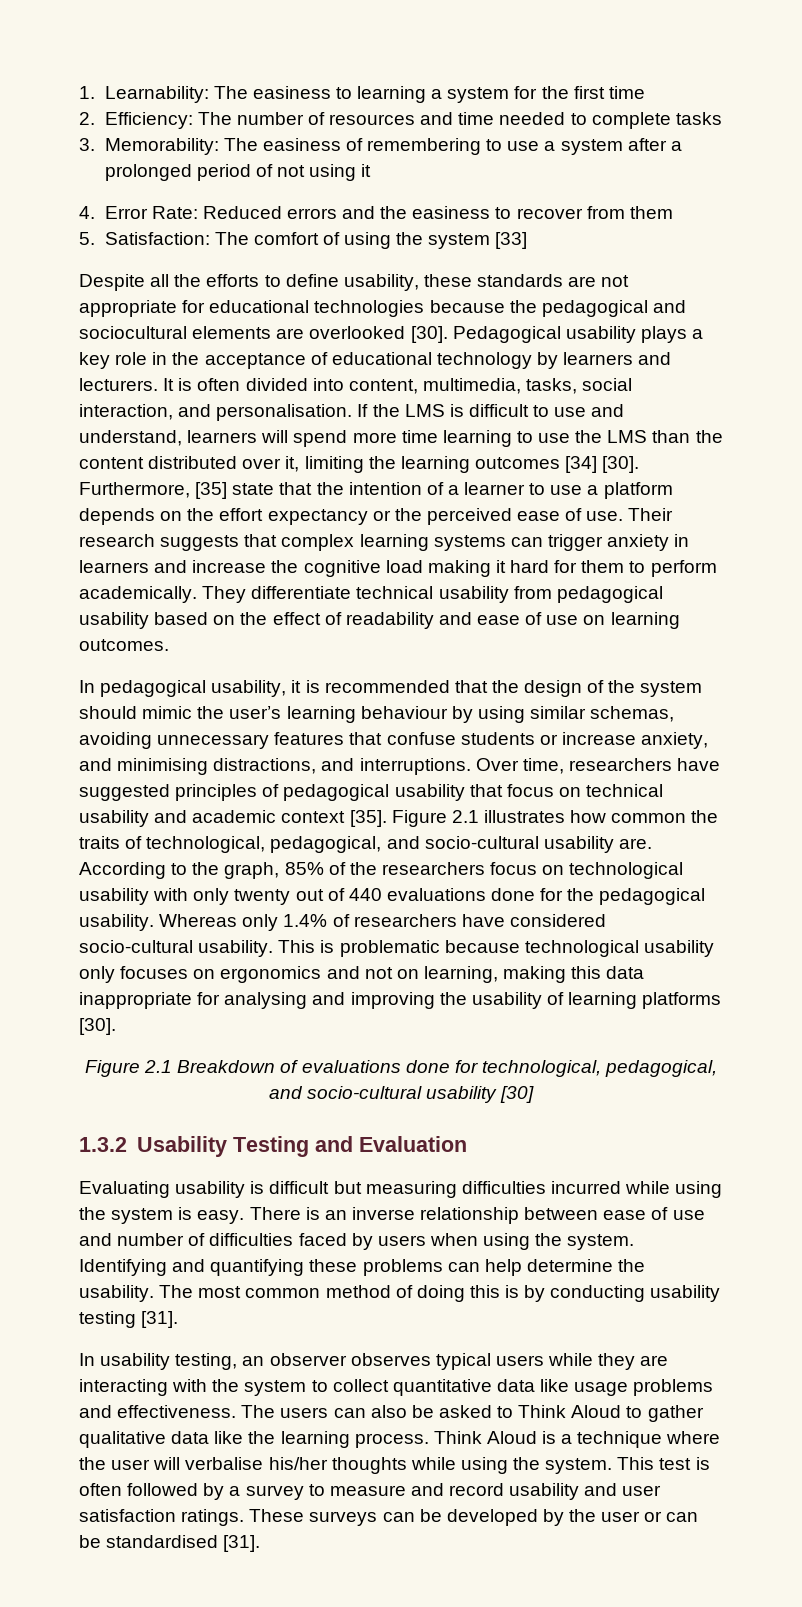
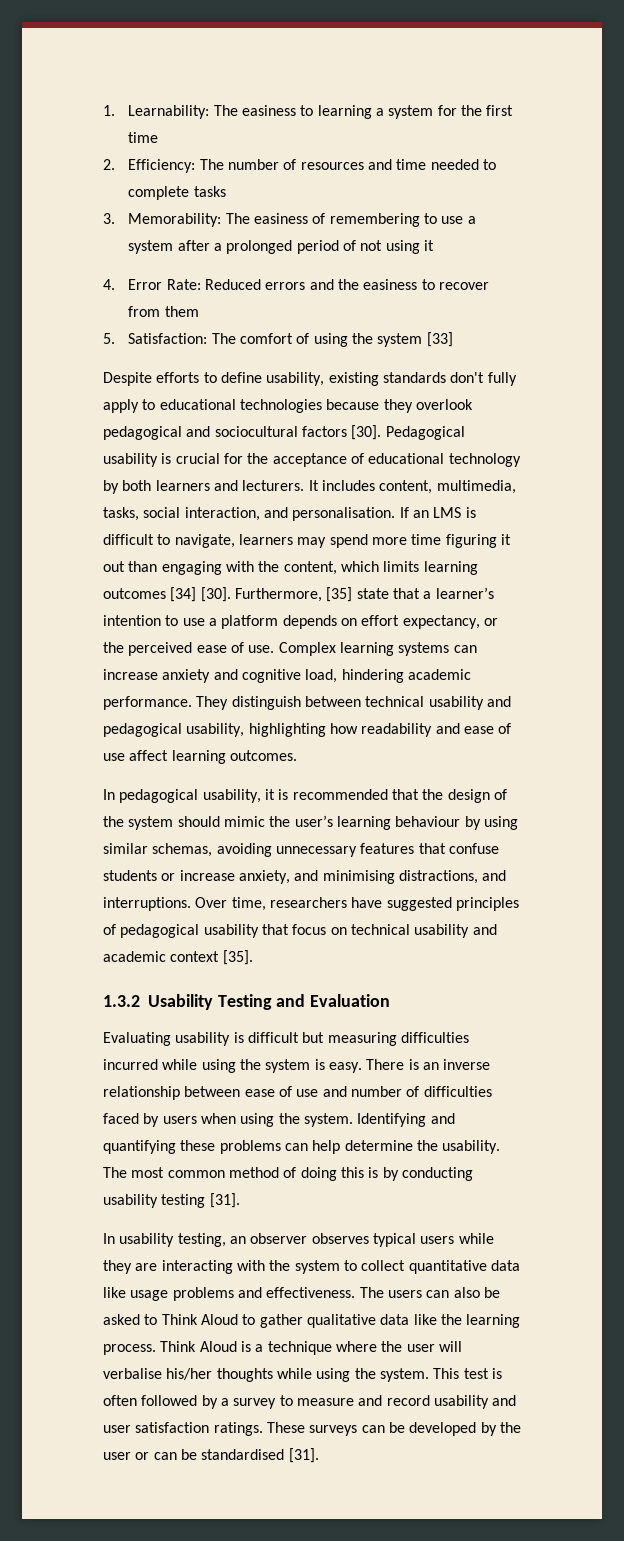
- Despite all the efforts to define usability, these standards are not appropriate for educational technologies because the pedagogical and sociocultural elements are overlooked [30]. Pedagogical usability plays a key role in the acceptance of educational technology by learners and lecturers.
+ Despite efforts to define usability, existing standards don't fully apply to educational technologies because they overlook pedagogical and sociocultural factors [30]. Pedagogical usability is crucial for the acceptance of educational technology by both learners and lecturers.
- It is often divided into content, multimedia, tasks, social interaction, and personalisation.
+ It includes content, multimedia, tasks, social interaction, and personalisation.
- If the LMS is difficult to use and understand, learners will spend more time learning to use the LMS than the content distributed over it, limiting the learning outcomes [34] [30].
+ If an LMS is difficult to navigate, learners may spend more time figuring it out than engaging with the content, which limits learning outcomes [34] [30].
- Furthermore, [35] state that the intention of a learner to use a platform depends on the effort expectancy or the perceived ease of use.
+ Furthermore, [35] state that a learner’s intention to use a platform depends on effort expectancy, or the perceived ease of use.
- Their research suggests that complex learning systems can trigger anxiety in learners and increase the cognitive load making it hard for them to perform academically. They differentiate technical usability from pedagogical usability based on the effect of readability and ease of use on learning outcomes.
+ Complex learning systems can increase anxiety and cognitive load, hindering academic performance. They distinguish between technical usability and pedagogical usability, highlighting how readability and ease of use affect learning outcomes.
- Figure 2.1 illustrates how common the traits of technological, pedagogical, and socio-cultural usability are. According to the graph, 85% of the researchers focus on technological usability with only twenty out of 440 evaluations done for the pedagogical usability. Whereas only 1.4% of researchers have considered socio-cultural usability. This is problematic because technological usability only focuses on ergonomics and not on learning, making this data inappropriate for analysing and improving the usability of learning platforms [30].
- Figure 2.1 Breakdown of evaluations done for technological, pedagogical, and socio-cultural usability [30]

